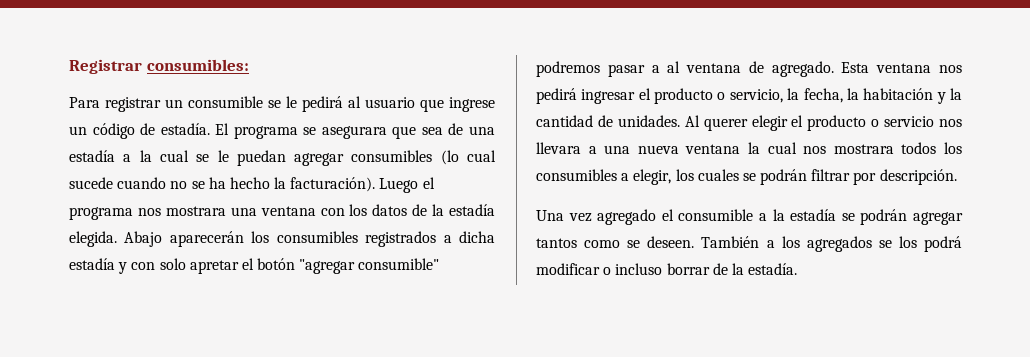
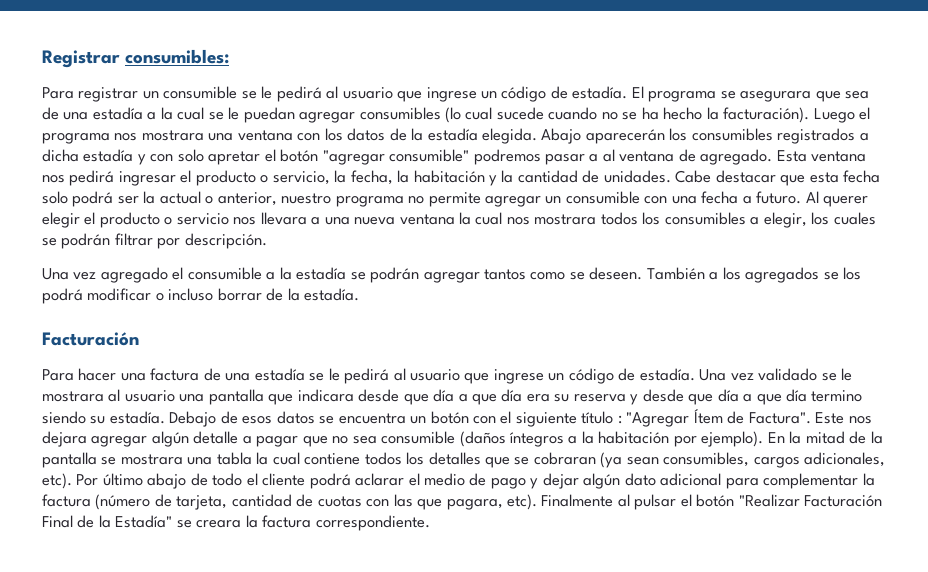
+ Cabe destacar que esta fecha solo podrá ser la actual o anterior, nuestro programa no permite agregar un consumible con una fecha a futuro.
  También a los agregados se los podrá modificar o incluso borrar de la estadía.
+ Facturación
+ Para hacer una factura de una estadía se le pedirá al usuario que ingrese un código de estadía. Una vez validado se le mostrara al usuario una pantalla que indicara desde que día a que día era su reserva y desde que día a que día termino siendo su estadía. Debajo de esos datos se encuentra un botón con el siguiente título : "Agregar Ítem de Factura". Este nos dejara agregar algún detalle a pagar que no sea consumible (daños íntegros a la habitación por ejemplo). En la mitad de la pantalla se mostrara una tabla la cual contiene todos los detalles que se cobraran (ya sean consumibles, cargos adicionales, etc). Por último abajo de todo el cliente podrá aclarar el medio de pago y dejar algún dato adicional para complementar la factura (número de tarjeta, cantidad de cuotas con las que pagara, etc). Finalmente al pulsar el botón "Realizar Facturación Final de la Estadía" se creara la factura correspondiente.

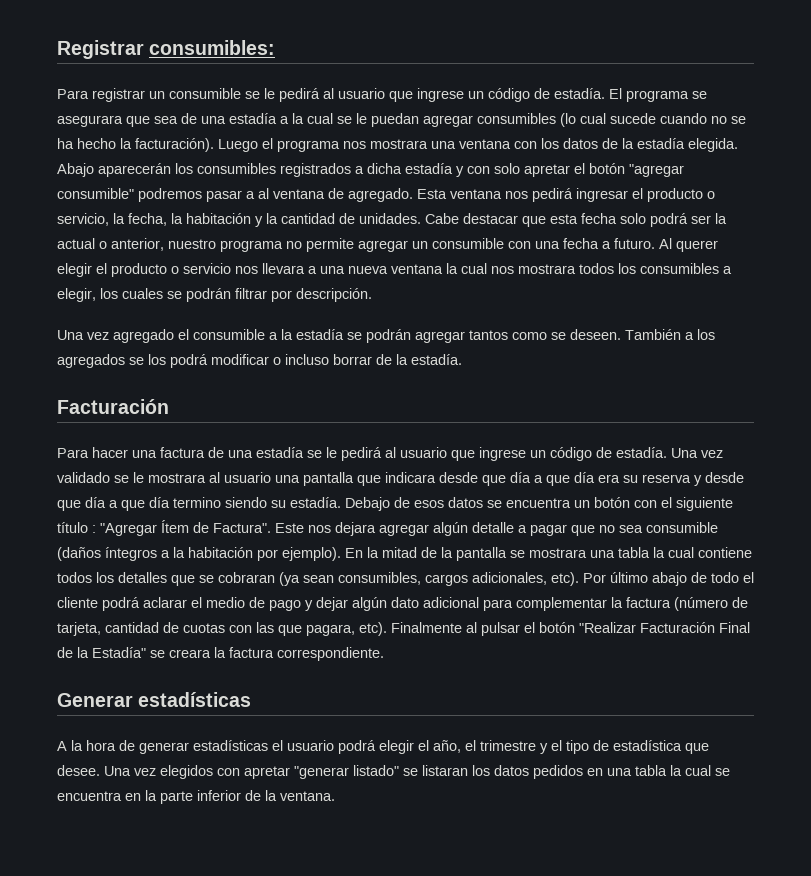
+ Generar estadísticas
+ A la hora de generar estadísticas el usuario podrá elegir el año, el trimestre y el tipo de estadística que desee. Una vez elegidos con apretar "generar listado" se listaran los datos pedidos en una tabla la cual se encuentra en la parte inferior de la ventana.

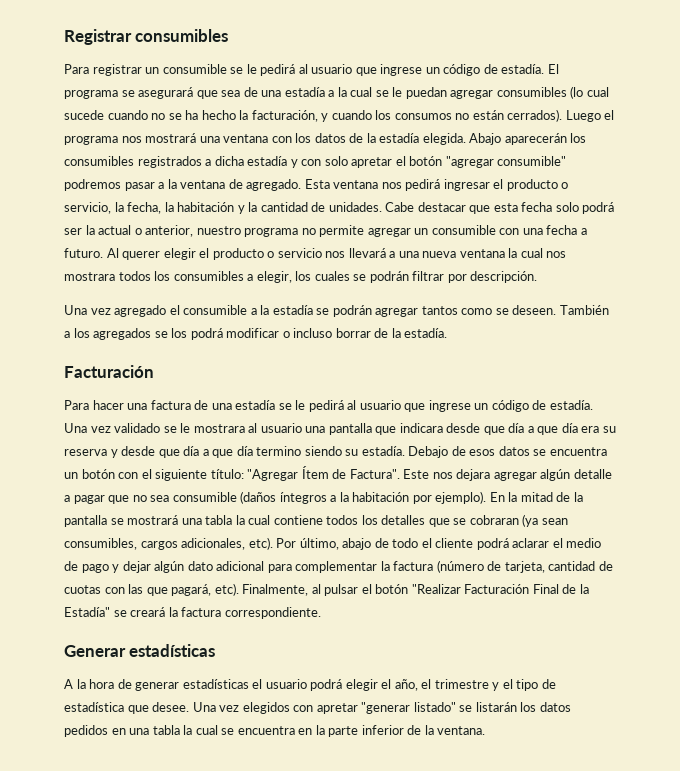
- Registrar consumibles:
+ Registrar consumibles
- El programa se asegurara que sea de una estadía a la cual se le puedan agregar consumibles (lo cual sucede cuando no se ha hecho la facturación).
+ El programa se asegurará que sea de una estadía a la cual se le puedan agregar consumibles (lo cual sucede cuando no se ha hecho la facturación, y cuando los consumos no están cerrados).
- Luego el programa nos mostrara una ventana con los datos de la estadía elegida.
+ Luego el programa nos mostrará una ventana con los datos de la estadía elegida.
- Abajo aparecerán los consumibles registrados a dicha estadía y con solo apretar el botón "agregar consumible" podremos pasar a al ventana de agregado.
+ Abajo aparecerán los consumibles registrados a dicha estadía y con solo apretar el botón "agregar consumible" podremos pasar a la ventana de agregado.
- Al querer elegir el producto o servicio nos llevara a una nueva ventana la cual nos mostrara todos los consumibles a elegir, los cuales se podrán filtrar por descripción.
+ Al querer elegir el producto o servicio nos llevará a una nueva ventana la cual nos mostrara todos los consumibles a elegir, los cuales se podrán filtrar por descripción.
- Debajo de esos datos se encuentra un botón con el siguiente título : "Agregar Ítem de Factura".
+ Debajo de esos datos se encuentra un botón con el siguiente título: "Agregar Ítem de Factura".
- En la mitad de la pantalla se mostrara una tabla la cual contiene todos los detalles que se cobraran (ya sean consumibles, cargos adicionales, etc).
+ En la mitad de la pantalla se mostrará una tabla la cual contiene todos los detalles que se cobraran (ya sean consumibles, cargos adicionales, etc).
- Por último abajo de todo el cliente podrá aclarar el medio de pago y dejar algún dato adicional para complementar la factura (número de tarjeta, cantidad de cuotas con las que pagara, etc). Finalmente al pulsar el botón "Realizar Facturación Final de la Estadía" se creara la factura correspondiente.
+ Por último, abajo de todo el cliente podrá aclarar el medio de pago y dejar algún dato adicional para complementar la factura (número de tarjeta, cantidad de cuotas con las que pagará, etc). Finalmente, al pulsar el botón "Realizar Facturación Final de la Estadía" se creará la factura correspondiente.
- Una vez elegidos con apretar "generar listado" se listaran los datos pedidos en una tabla la cual se encuentra en la parte inferior de la ventana.
+ Una vez elegidos con apretar "generar listado" se listarán los datos pedidos en una tabla la cual se encuentra en la parte inferior de la ventana.

